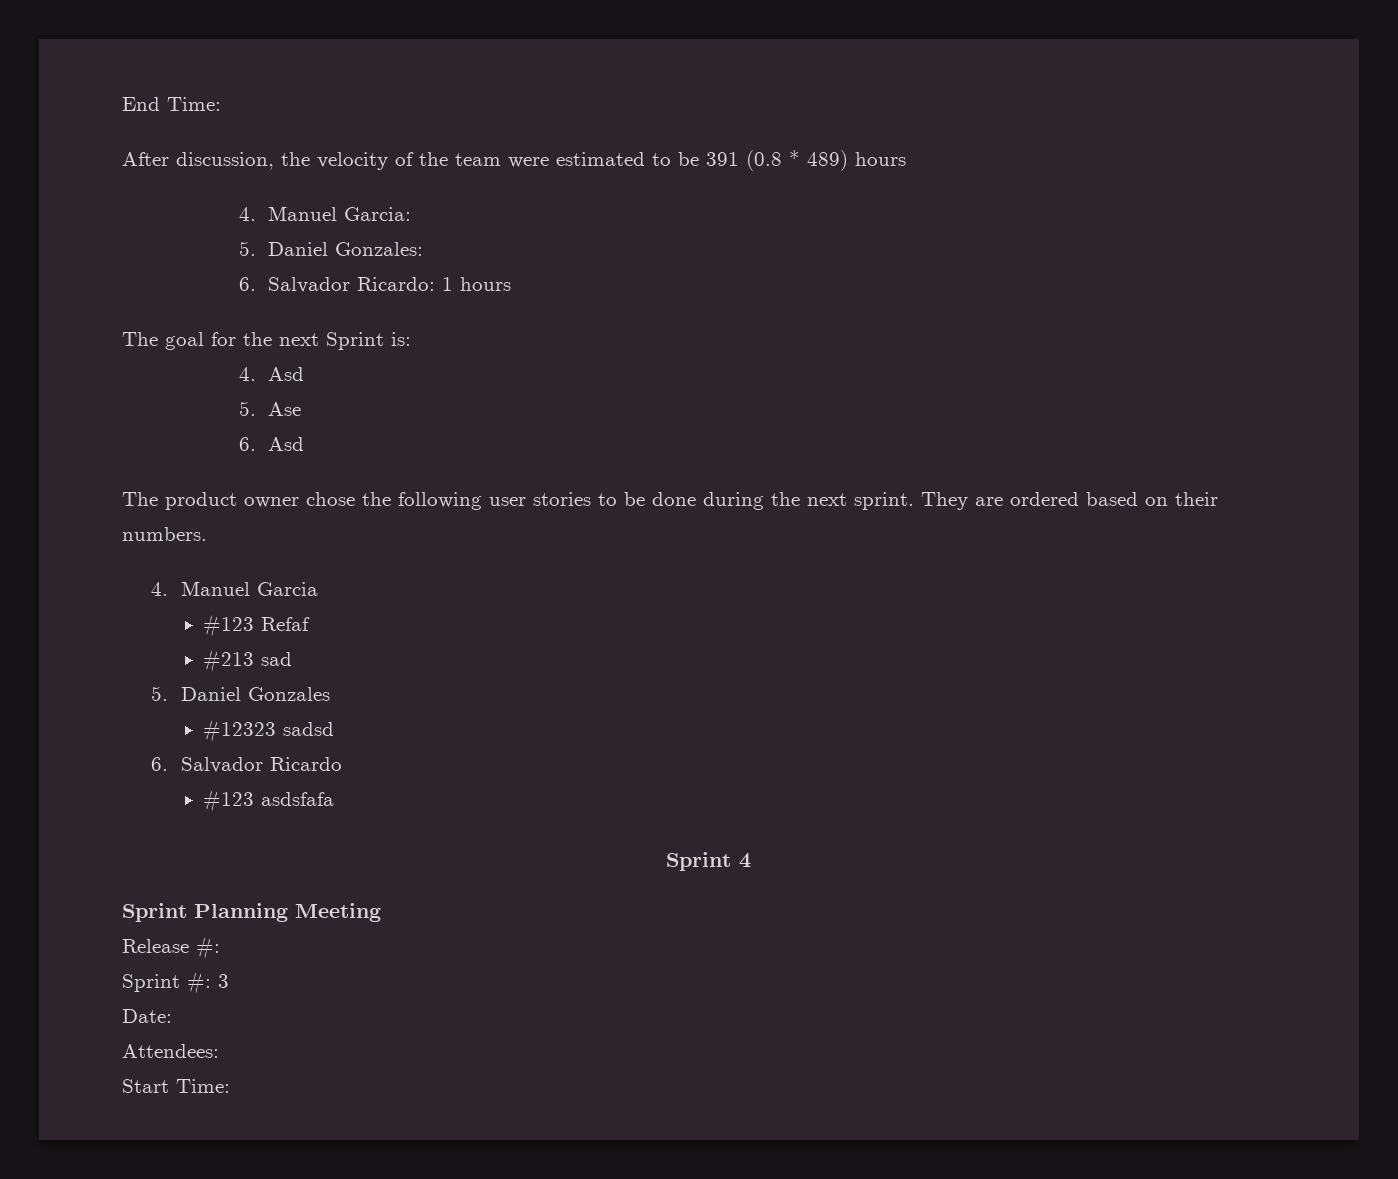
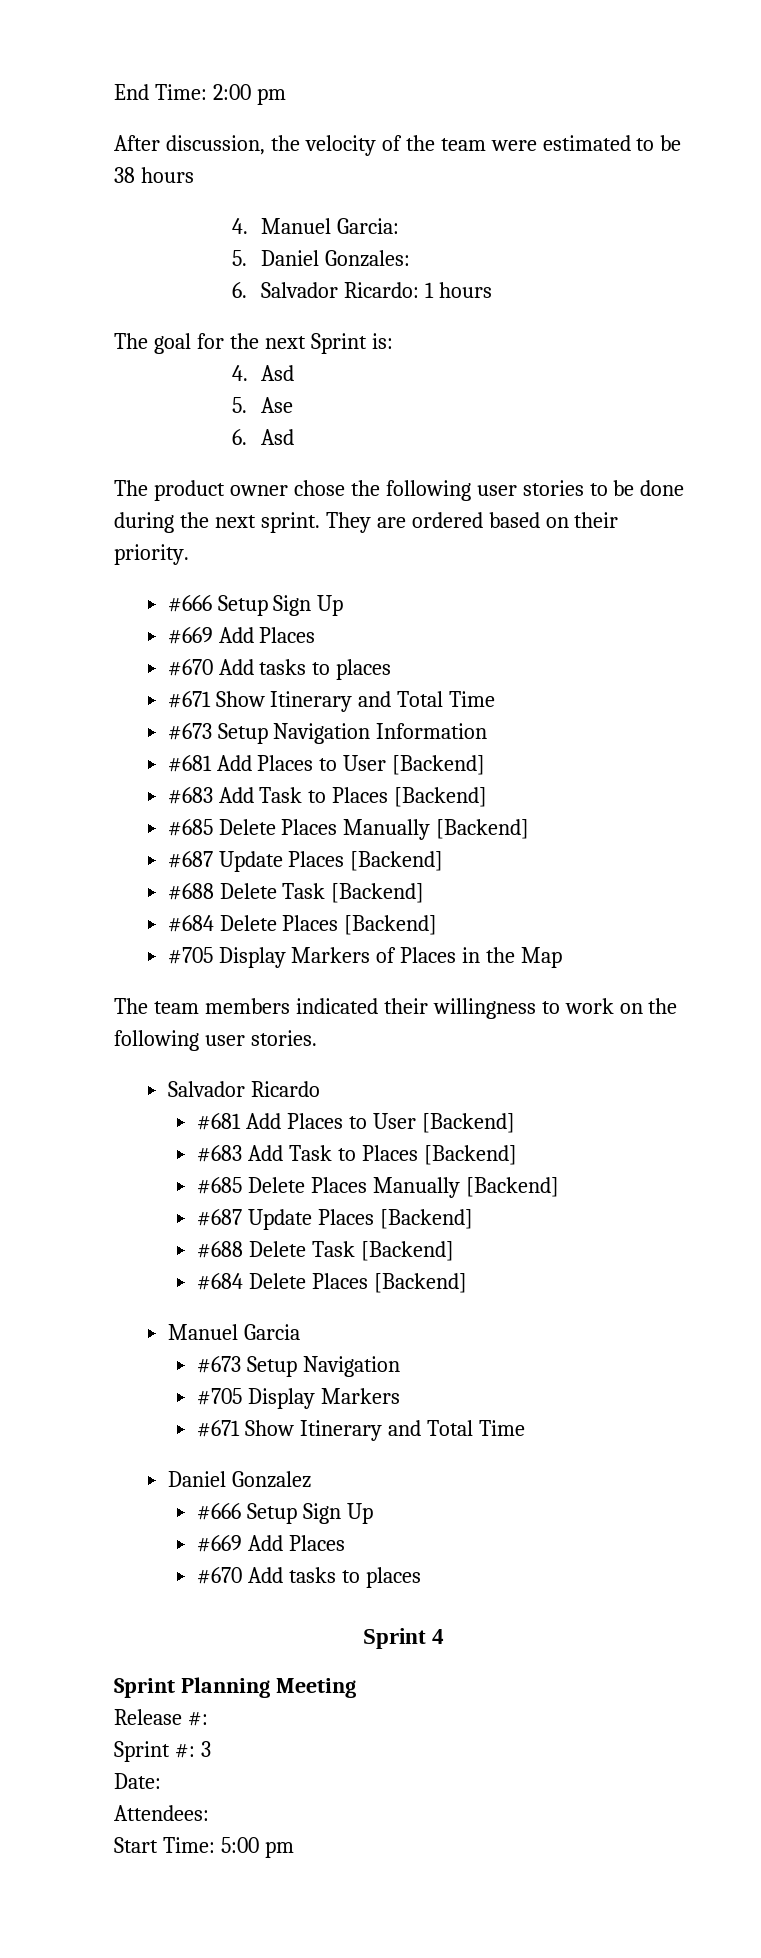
- End Time:
+ End Time: 2:00 pm
- After discussion, the velocity of the team were estimated to be 391 (0.8 * 489) hours
+ After discussion, the velocity of the team were estimated to be 38 hours
- They are ordered based on their numbers.
- 4. Manuel Garcia
- #123 Refaf
- #213 sad
- 5. Daniel Gonzales
- #12323 sadsd
- 6. Salvador Ricardo
- #123 asdsfafa
+ They are ordered based on their priority.
+ #666 Setup Sign Up
+ #669 Add Places
+ #670 Add tasks to places
+ #671 Show Itinerary and Total Time
+ #673 Setup Navigation Information
+ #681 Add Places to User [Backend]
+ #683 Add Task to Places [Backend]
+ #685 Delete Places Manually [Backend]
+ #687 Update Places [Backend]
+ #688 Delete Task [Backend]
+ #684 Delete Places [Backend]
+ #705 Display Markers of Places in the Map
+ The team members indicated their willingness to work on the following user stories.
+ Salvador Ricardo
+ #681 Add Places to User [Backend]
+ #683 Add Task to Places [Backend]
+ #685 Delete Places Manually [Backend]
+ #687 Update Places [Backend]
+ #688 Delete Task [Backend]
+ #684 Delete Places [Backend]
+ Manuel Garcia
+ #673 Setup Navigation
+ #705 Display Markers
+ #671 Show Itinerary and Total Time
+ Daniel Gonzalez
+ #666 Setup Sign Up
+ #669 Add Places
+ #670 Add tasks to places
- Start Time:
+ Start Time: 5:00 pm

